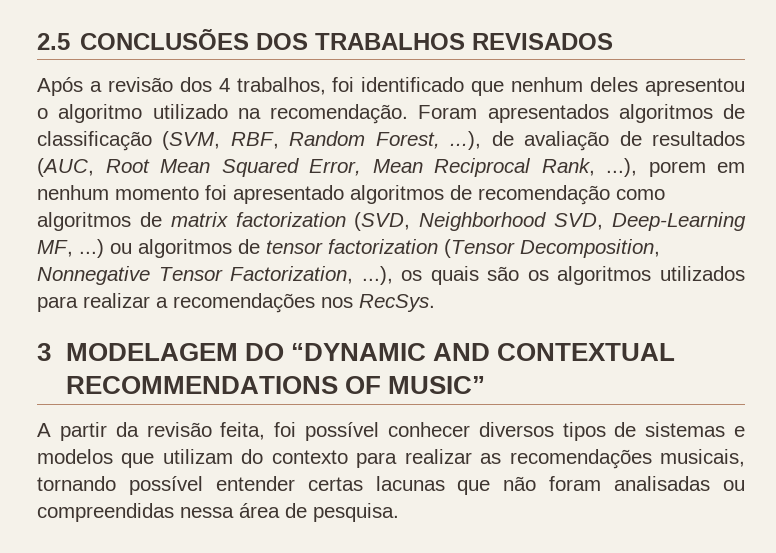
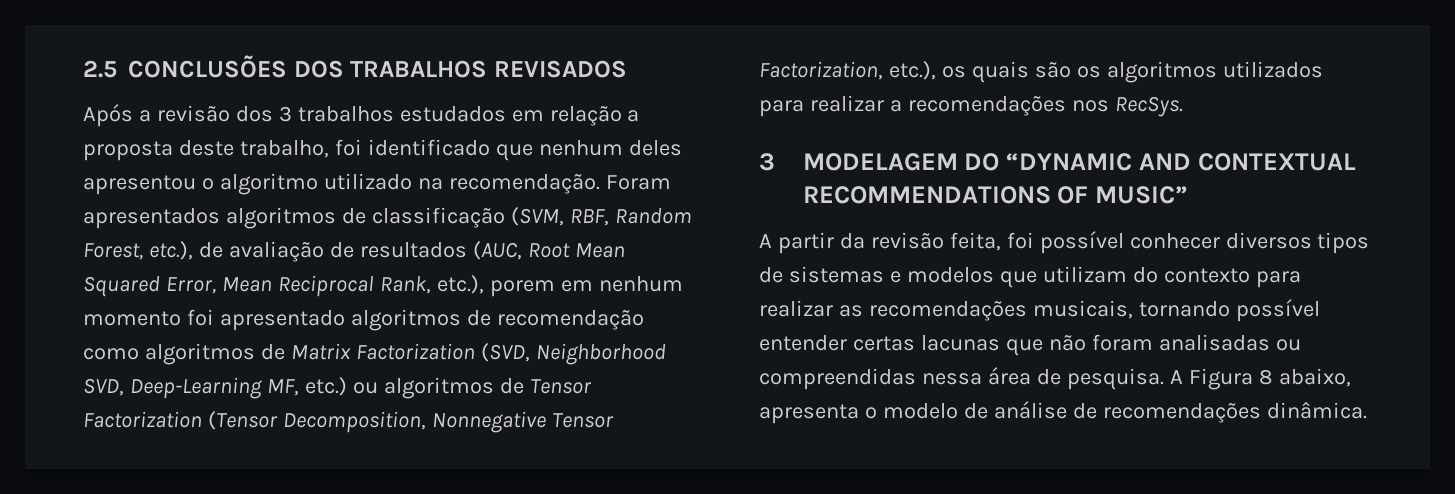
- Após a revisão dos 4 trabalhos, foi identificado que nenhum deles apresentou o algoritmo utilizado na recomendação.
+ Após a revisão dos 3 trabalhos estudados em relação a proposta deste trabalho, foi identificado que nenhum deles apresentou o algoritmo utilizado na recomendação.
- Foram apresentados algoritmos de classificação (SVM, RBF, Random Forest, ...), de avaliação de resultados (AUC, Root Mean Squared Error, Mean Reciprocal Rank, ...), porem em nenhum momento foi apresentado algoritmos de recomendação como algoritmos de matrix factorization (SVD, Neighborhood SVD, Deep-Learning MF, ...) ou algoritmos de tensor factorization (Tensor Decomposition, Nonnegative Tensor Factorization, ...), os quais são os algoritmos utilizados para realizar a recomendações nos RecSys.
+ Foram apresentados algoritmos de classificação (SVM, RBF, Random Forest, etc.), de avaliação de resultados (AUC, Root Mean Squared Error, Mean Reciprocal Rank, etc.), porem em nenhum momento foi apresentado algoritmos de recomendação como algoritmos de Matrix Factorization (SVD, Neighborhood SVD, Deep-Learning MF, etc.) ou algoritmos de Tensor Factorization (Tensor Decomposition, Nonnegative Tensor Factorization, etc.), os quais são os algoritmos utilizados para realizar a recomendações nos RecSys.
+ A Figura 8 abaixo, apresenta o modelo de análise de recomendações dinâmica.

